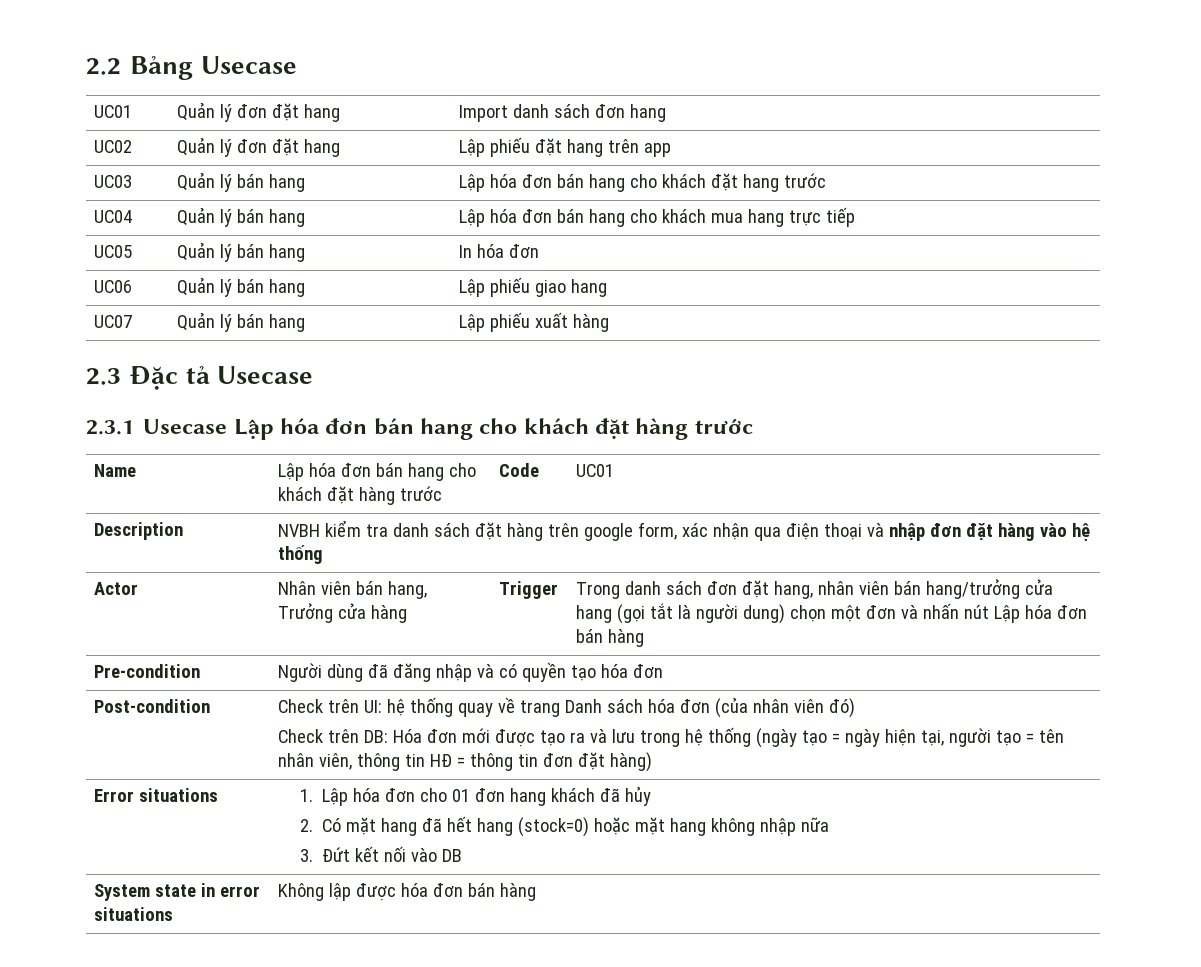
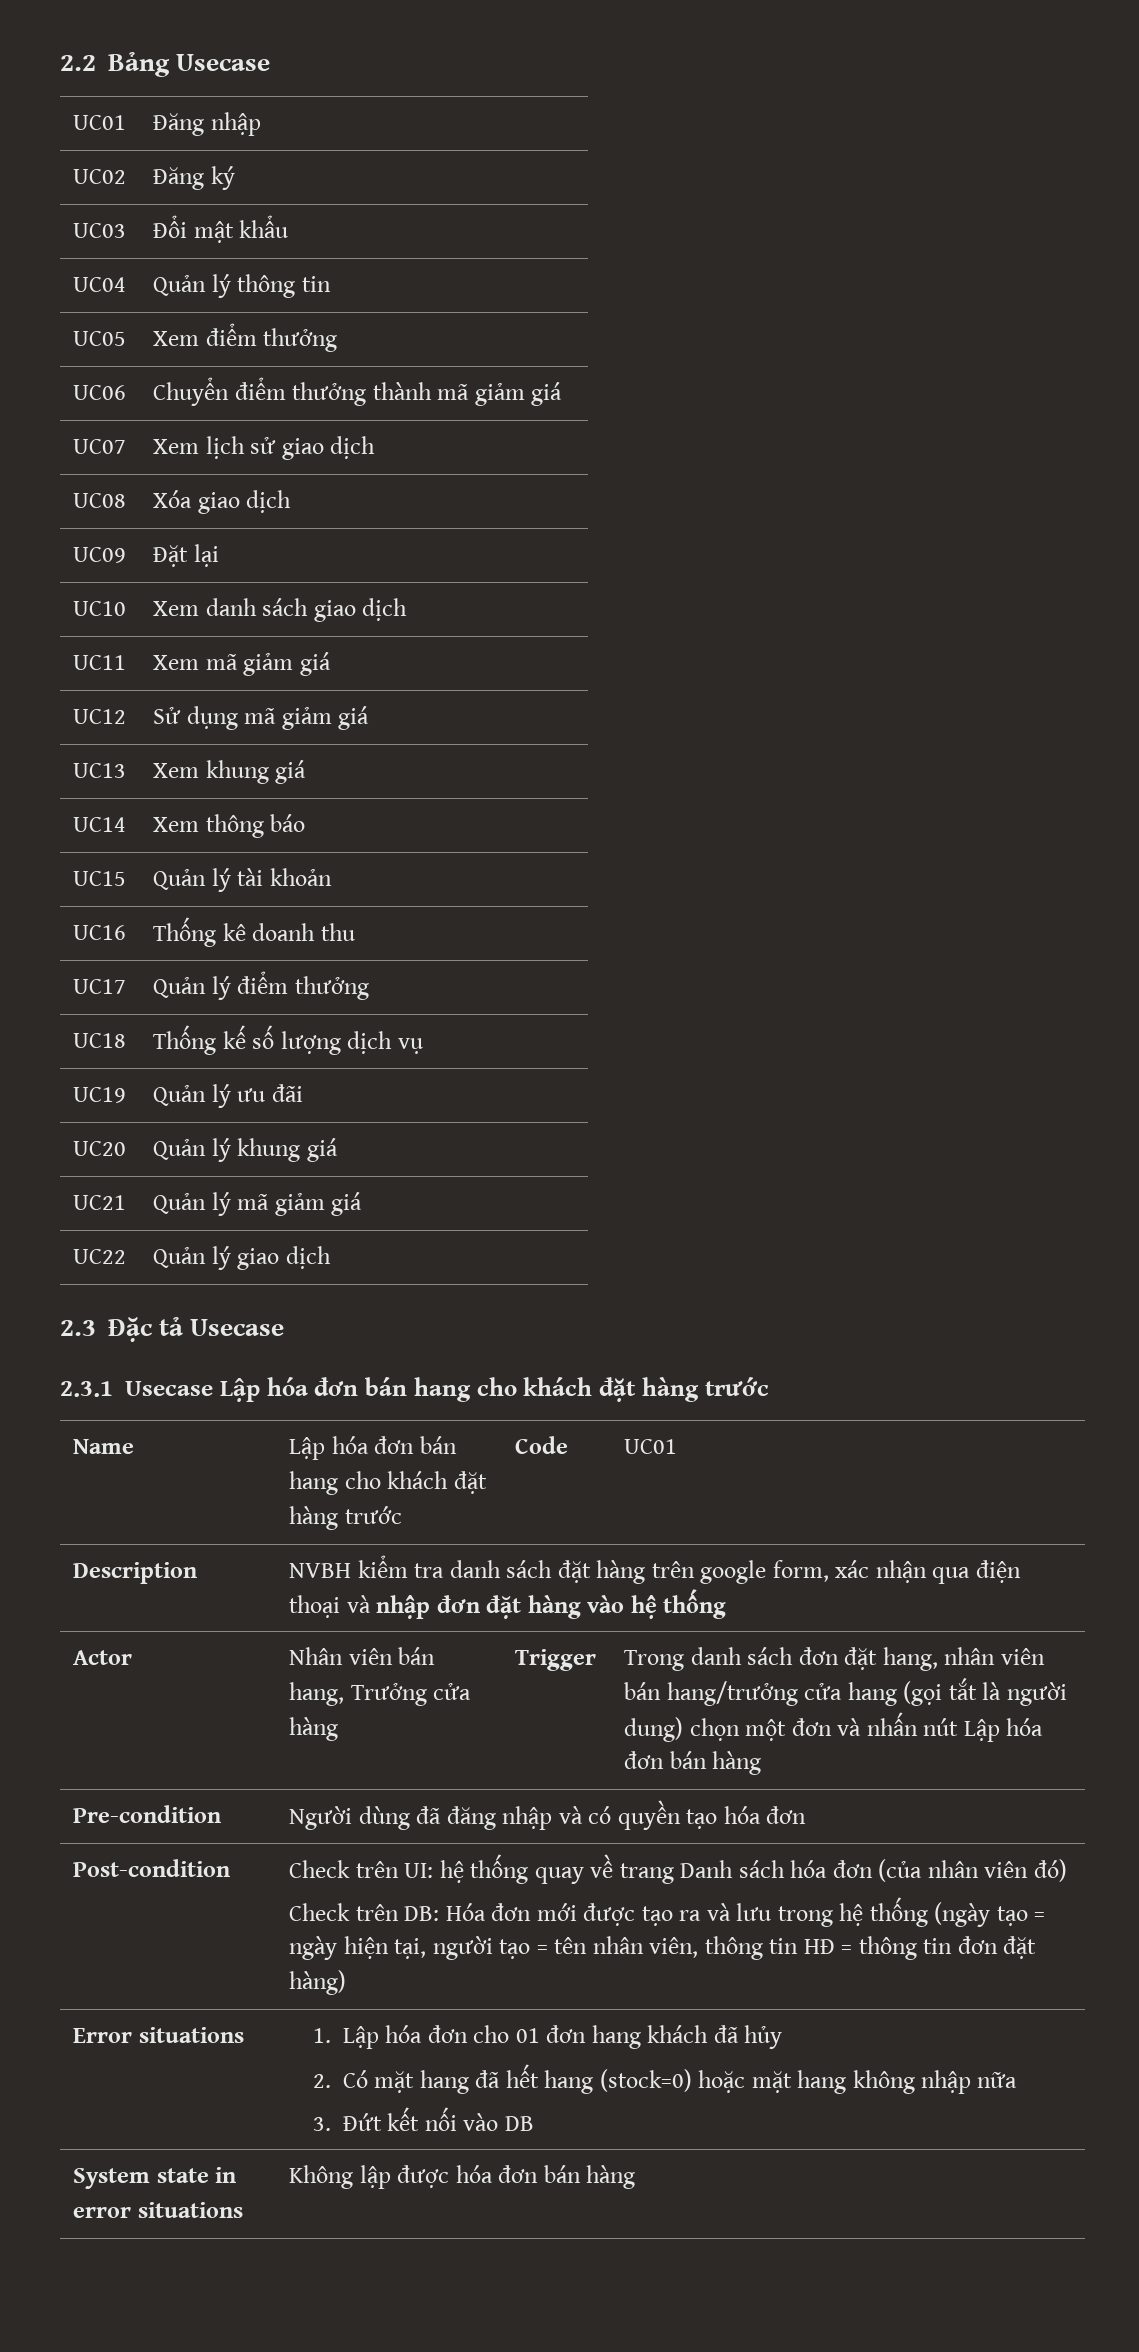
- UC01 | Quản lý đơn đặt hang | Import danh sách đơn hang
- UC02 | Quản lý đơn đặt hang | Lập phiếu đặt hang trên app
- UC03 | Quản lý bán hang | Lập hóa đơn bán hang cho khách đặt hang trước
- UC04 | Quản lý bán hang | Lập hóa đơn bán hang cho khách mua hang trực tiếp
- UC05 | Quản lý bán hang | In hóa đơn
- UC06 | Quản lý bán hang | Lập phiếu giao hang
- UC07 | Quản lý bán hang | Lập phiếu xuất hàng
+ UC01 | Đăng nhập
+ UC02 | Đăng ký
+ UC03 | Đổi mật khẩu
+ UC04 | Quản lý thông tin
+ UC05 | Xem điểm thưởng
+ UC06 | Chuyển điểm thưởng thành mã giảm giá
+ UC07 | Xem lịch sử giao dịch
+ UC08 | Xóa giao dịch
+ UC09 | Đặt lại
+ UC10 | Xem danh sách giao dịch
+ UC11 | Xem mã giảm giá
+ UC12 | Sử dụng mã giảm giá
+ UC13 | Xem khung giá
+ UC14 | Xem thông báo
+ UC15 | Quản lý tài khoản
+ UC16 | Thống kê doanh thu
+ UC17 | Quản lý điểm thưởng
+ UC18 | Thống kế số lượng dịch vụ
+ UC19 | Quản lý ưu đãi
+ UC20 | Quản lý khung giá
+ UC21 | Quản lý mã giảm giá
+ UC22 | Quản lý giao dịch

